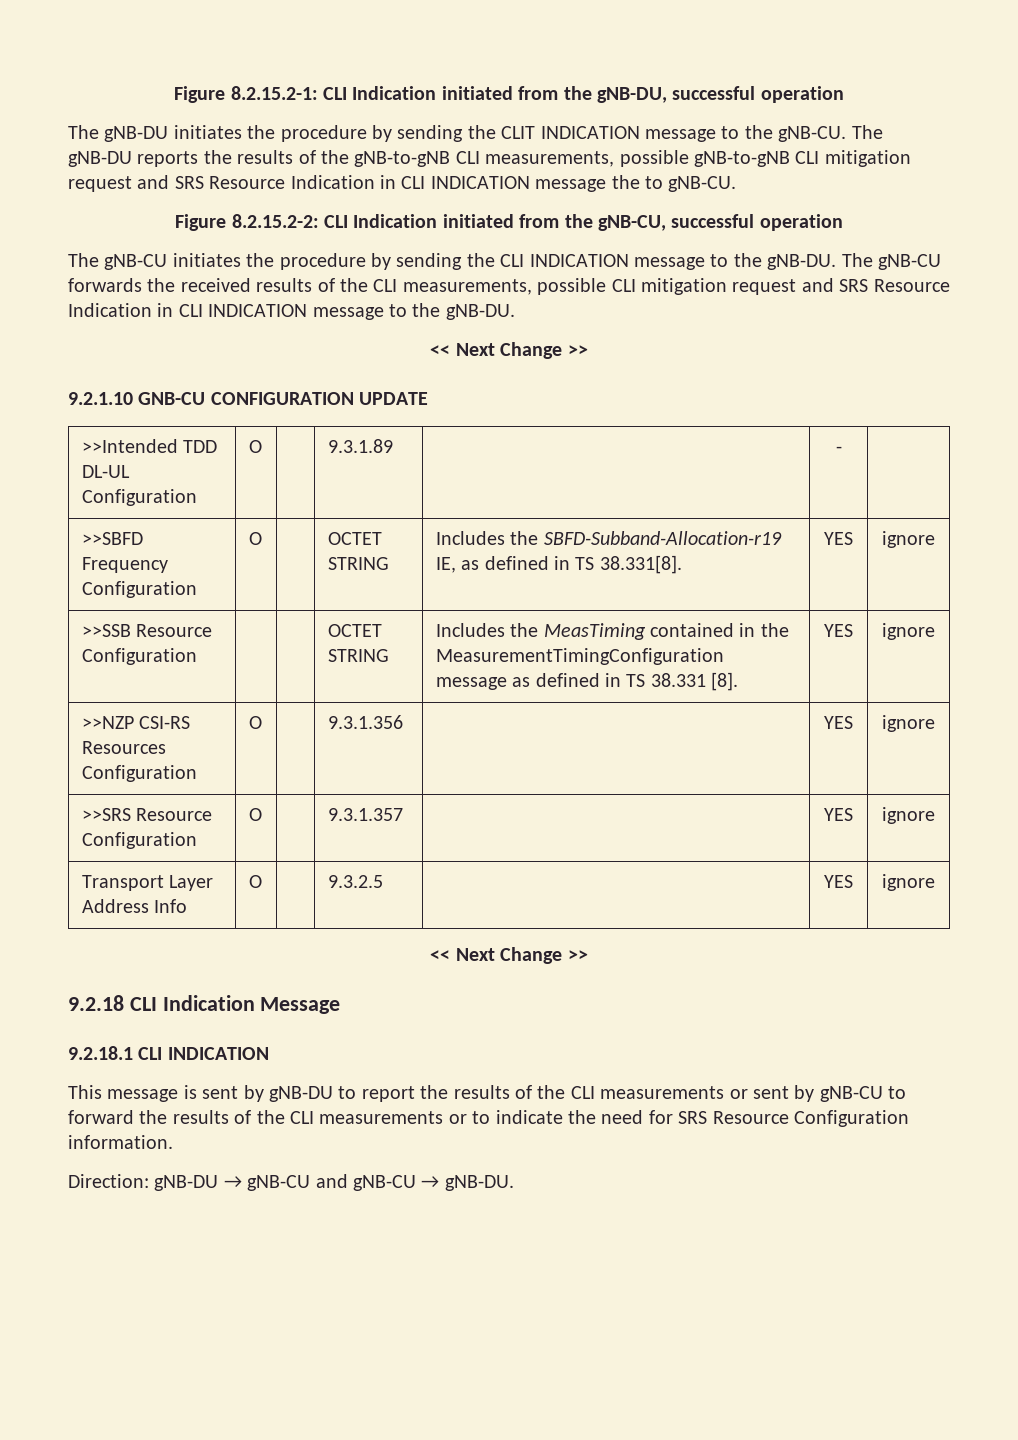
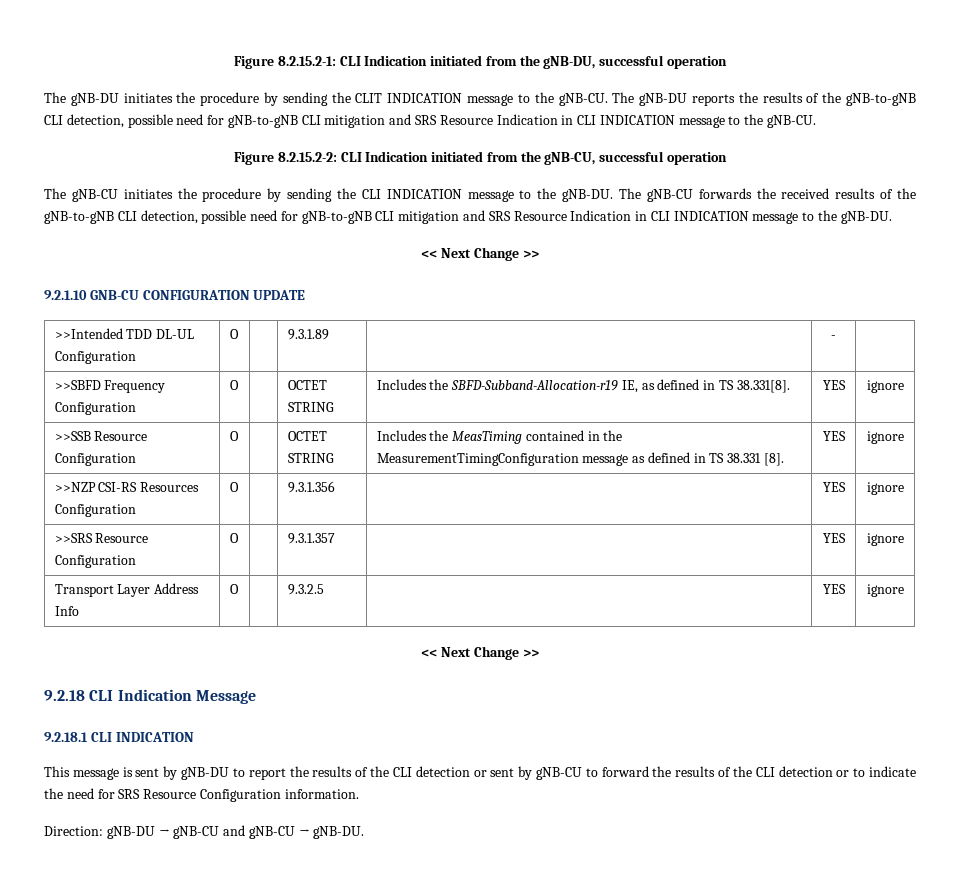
- The gNB-DU reports the results of the gNB-to-gNB CLI measurements, possible gNB-to-gNB CLI mitigation request and SRS Resource Indication in CLI INDICATION message the to gNB-CU.
+ The gNB-DU reports the results of the gNB-to-gNB CLI detection, possible need for gNB-to-gNB CLI mitigation and SRS Resource Indication in CLI INDICATION message to the gNB-CU.
- The gNB-CU forwards the received results of the CLI measurements, possible CLI mitigation request and SRS Resource Indication in CLI INDICATION message to the gNB-DU.
+ The gNB-CU forwards the received results of the gNB-to-gNB CLI detection, possible need for gNB-to-gNB CLI mitigation and SRS Resource Indication in CLI INDICATION message to the gNB-DU.
- >>SSB Resource Configuration | | | OCTET STRING | Includes the MeasTiming contained in the MeasurementTimingConfiguration message as defined in TS 38.331 [8]. | YES | ignore
+ >>SSB Resource Configuration | O | | OCTET STRING | Includes the MeasTiming contained in the MeasurementTimingConfiguration message as defined in TS 38.331 [8]. | YES | ignore
- This message is sent by gNB-DU to report the results of the CLI measurements or sent by gNB-CU to forward the results of the CLI measurements or to indicate the need for SRS Resource Configuration information.
+ This message is sent by gNB-DU to report the results of the CLI detection or sent by gNB-CU to forward the results of the CLI detection or to indicate the need for SRS Resource Configuration information.

